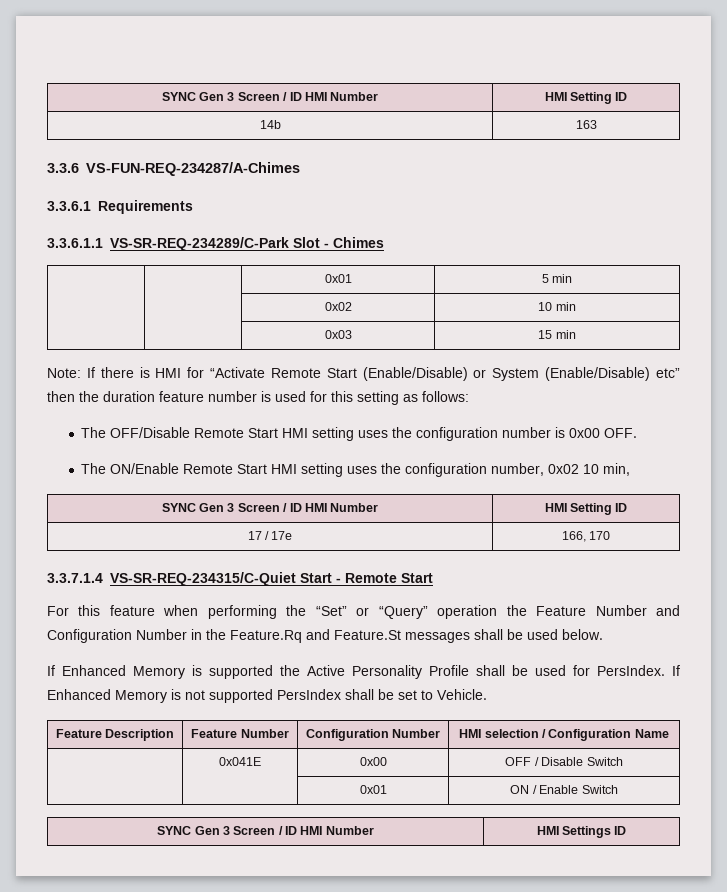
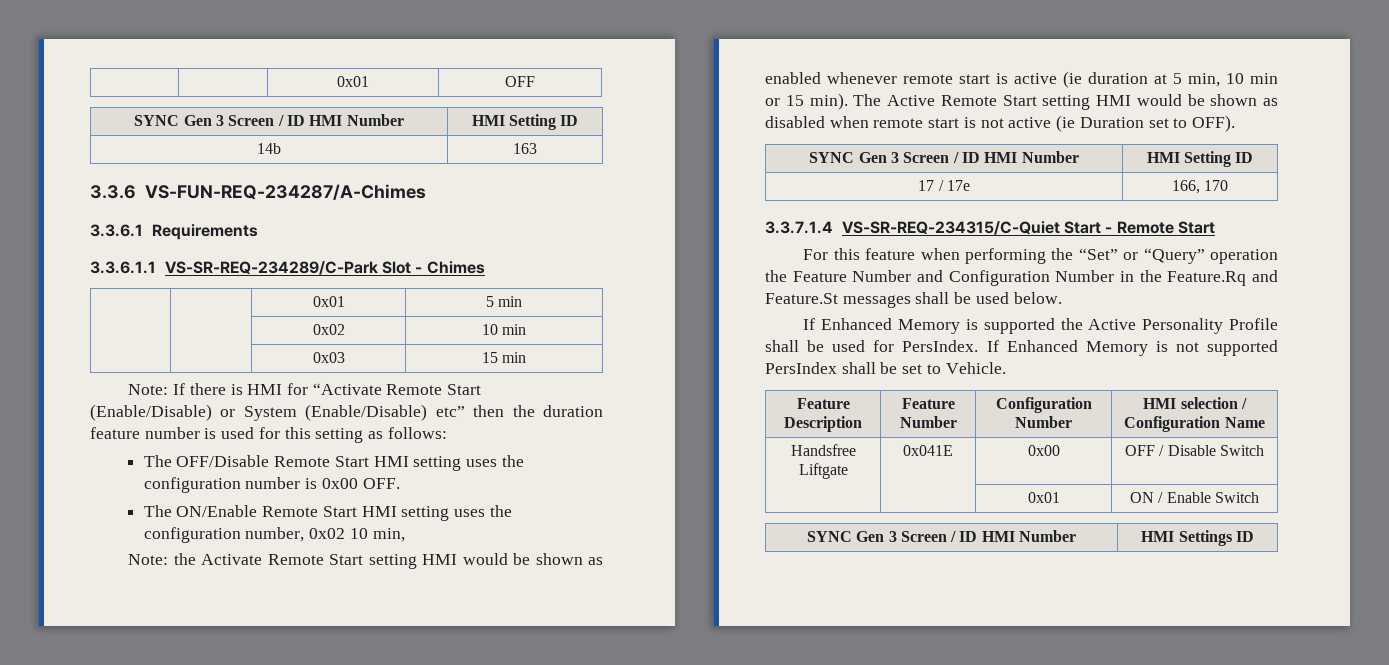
+ | | 0x01 | OFF
+ Note: the Activate Remote Start setting HMI would be shown as enabled whenever remote start is active (ie duration at 5 min, 10 min or 15 min). The Active Remote Start setting HMI would be shown as disabled when remote start is not active (ie Duration set to OFF).
- | 0x041E | 0x00 | OFF / Disable Switch
+ Handsfree Liftgate | 0x041E | 0x00 | OFF / Disable Switch

